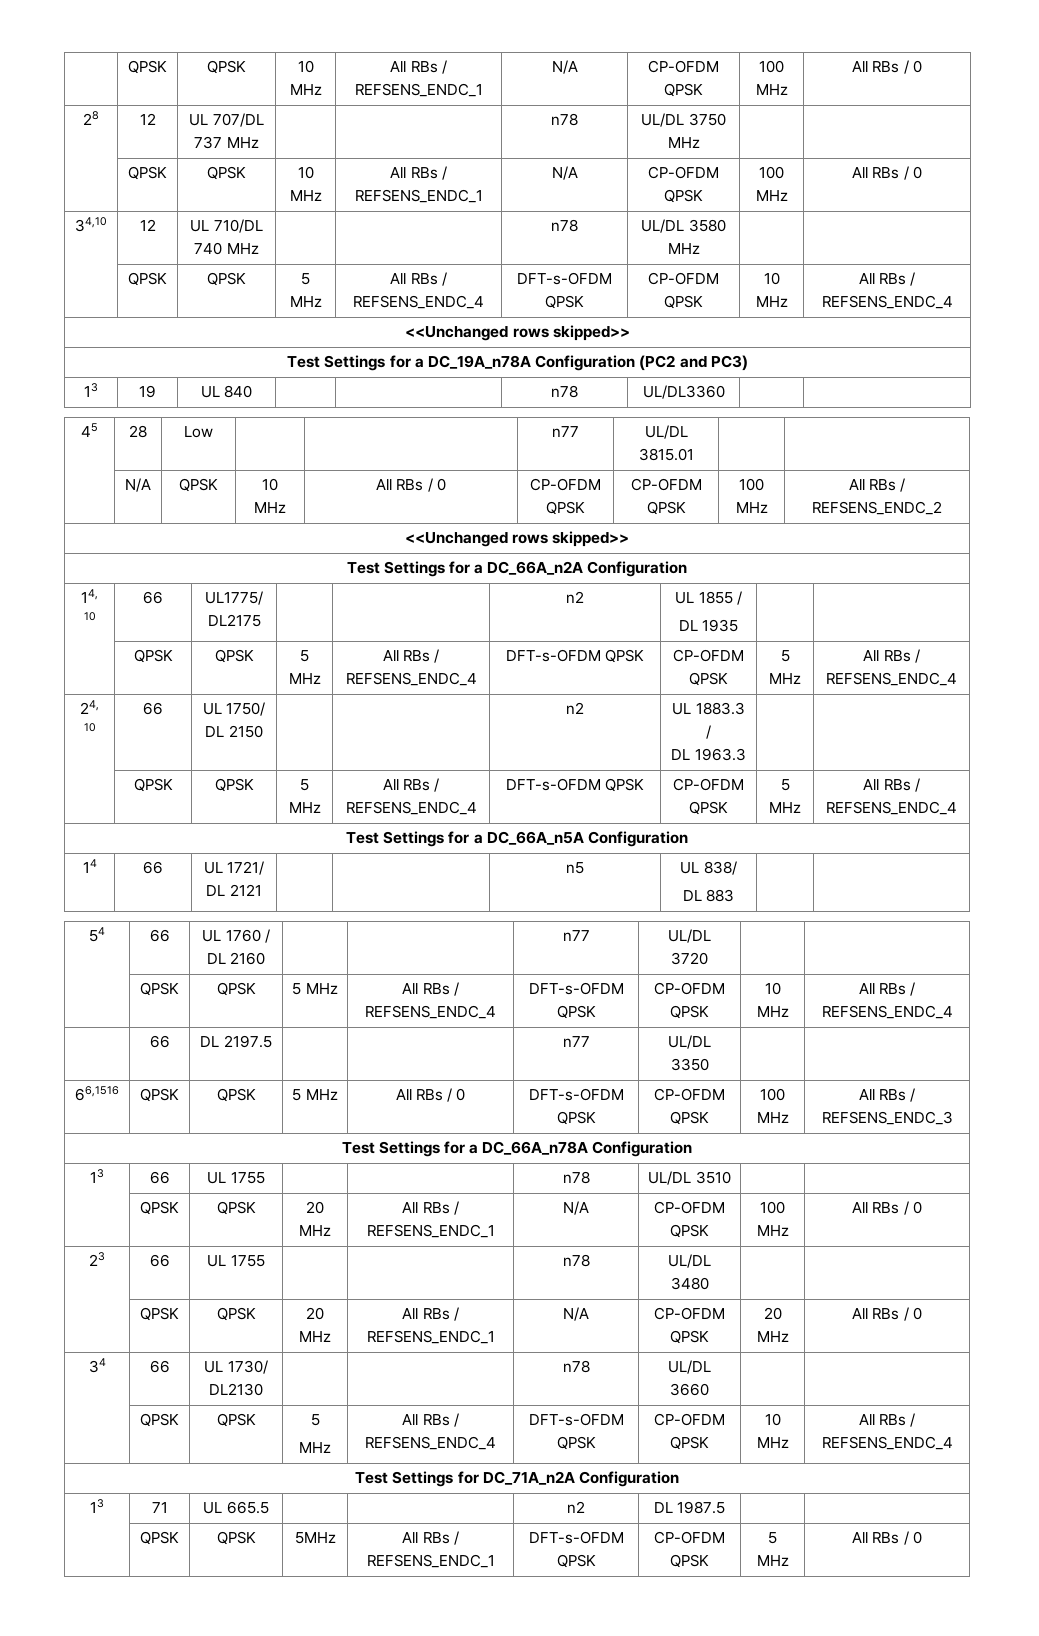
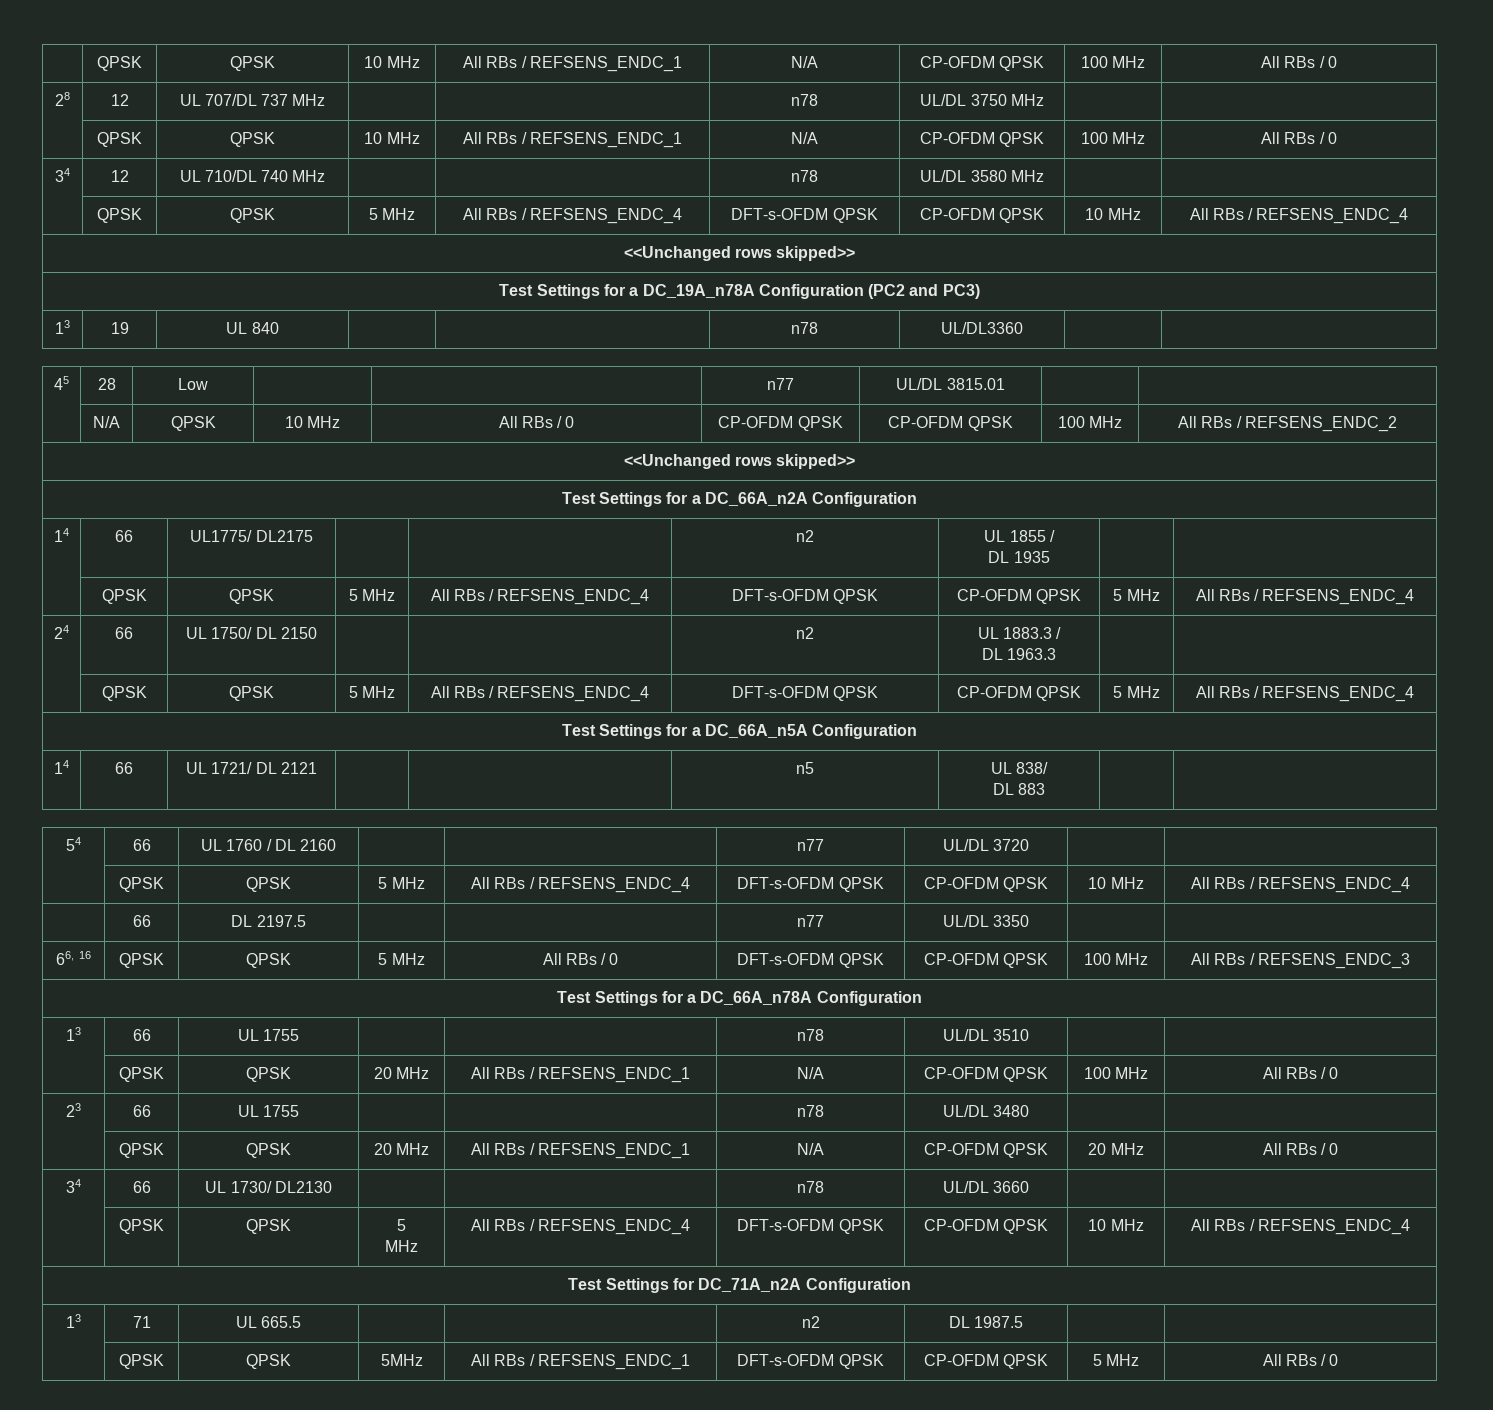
- 34,10 | 12 | UL 710/DL 740 MHz | | | n78 | UL/DL 3580 MHz | |
+ 34 | 12 | UL 710/DL 740 MHz | | | n78 | UL/DL 3580 MHz | |
- 14, 10 | 66 | UL1775/ DL2175 | | | n2 | UL 1855 /
+ 14 | 66 | UL1775/ DL2175 | | | n2 | UL 1855 /
- 24, 10 | 66 | UL 1750/ DL 2150 | | | n2 | UL 1883.3 /
+ 24 | 66 | UL 1750/ DL 2150 | | | n2 | UL 1883.3 /
- 66,1516 | QPSK | QPSK | 5 MHz | All RBs / 0 | DFT-s-OFDM QPSK | CP-OFDM QPSK | 100 MHz | All RBs / REFSENS_ENDC_3
+ 66, 16 | QPSK | QPSK | 5 MHz | All RBs / 0 | DFT-s-OFDM QPSK | CP-OFDM QPSK | 100 MHz | All RBs / REFSENS_ENDC_3

